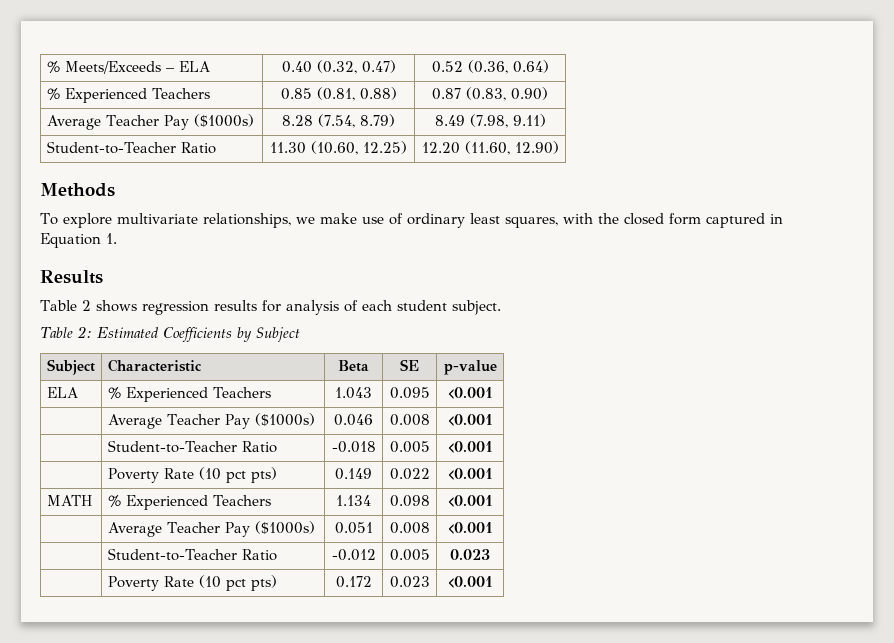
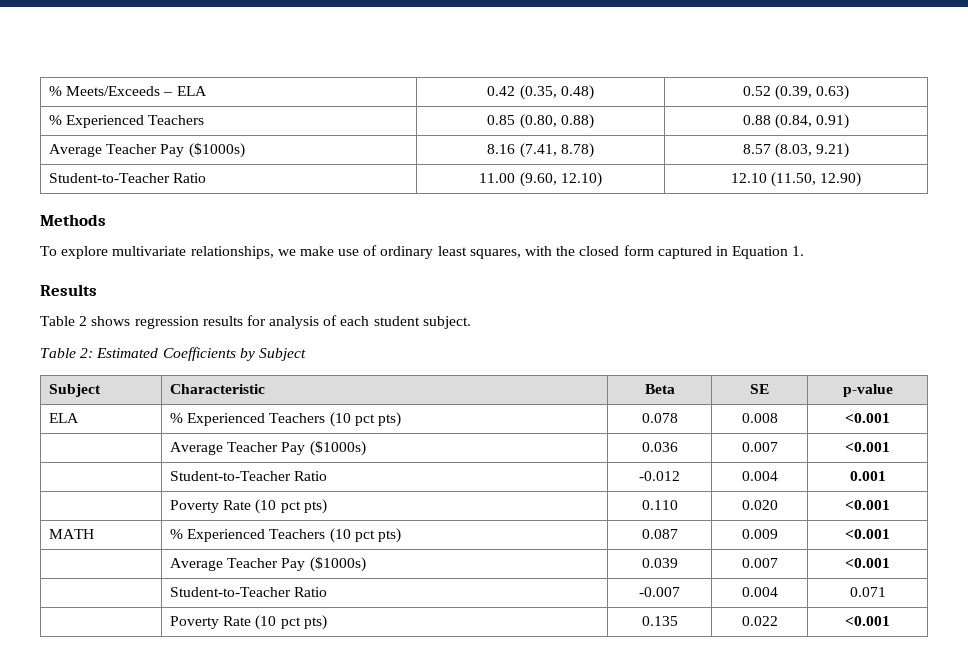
- % Meets/Exceeds – ELA | 0.40 (0.32, 0.47) | 0.52 (0.36, 0.64)
+ % Meets/Exceeds – ELA | 0.42 (0.35, 0.48) | 0.52 (0.39, 0.63)
- % Experienced Teachers | 0.85 (0.81, 0.88) | 0.87 (0.83, 0.90)
- Average Teacher Pay ($1000s) | 8.28 (7.54, 8.79) | 8.49 (7.98, 9.11)
- Student-to-Teacher Ratio | 11.30 (10.60, 12.25) | 12.20 (11.60, 12.90)
+ % Experienced Teachers | 0.85 (0.80, 0.88) | 0.88 (0.84, 0.91)
+ Average Teacher Pay ($1000s) | 8.16 (7.41, 8.78) | 8.57 (8.03, 9.21)
+ Student-to-Teacher Ratio | 11.00 (9.60, 12.10) | 12.10 (11.50, 12.90)
- ELA | % Experienced Teachers | 1.043 | 0.095 | <0.001
- | Average Teacher Pay ($1000s) | 0.046 | 0.008 | <0.001
- | Student-to-Teacher Ratio | -0.018 | 0.005 | <0.001
- | Poverty Rate (10 pct pts) | 0.149 | 0.022 | <0.001
+ ELA | % Experienced Teachers (10 pct pts) | 0.078 | 0.008 | <0.001
+ | Average Teacher Pay ($1000s) | 0.036 | 0.007 | <0.001
+ | Student-to-Teacher Ratio | -0.012 | 0.004 | 0.001
+ | Poverty Rate (10 pct pts) | 0.110 | 0.020 | <0.001
- MATH | % Experienced Teachers | 1.134 | 0.098 | <0.001
- | Average Teacher Pay ($1000s) | 0.051 | 0.008 | <0.001
- | Student-to-Teacher Ratio | -0.012 | 0.005 | 0.023
- | Poverty Rate (10 pct pts) | 0.172 | 0.023 | <0.001
+ MATH | % Experienced Teachers (10 pct pts) | 0.087 | 0.009 | <0.001
+ | Average Teacher Pay ($1000s) | 0.039 | 0.007 | <0.001
+ | Student-to-Teacher Ratio | -0.007 | 0.004 | 0.071
+ | Poverty Rate (10 pct pts) | 0.135 | 0.022 | <0.001

